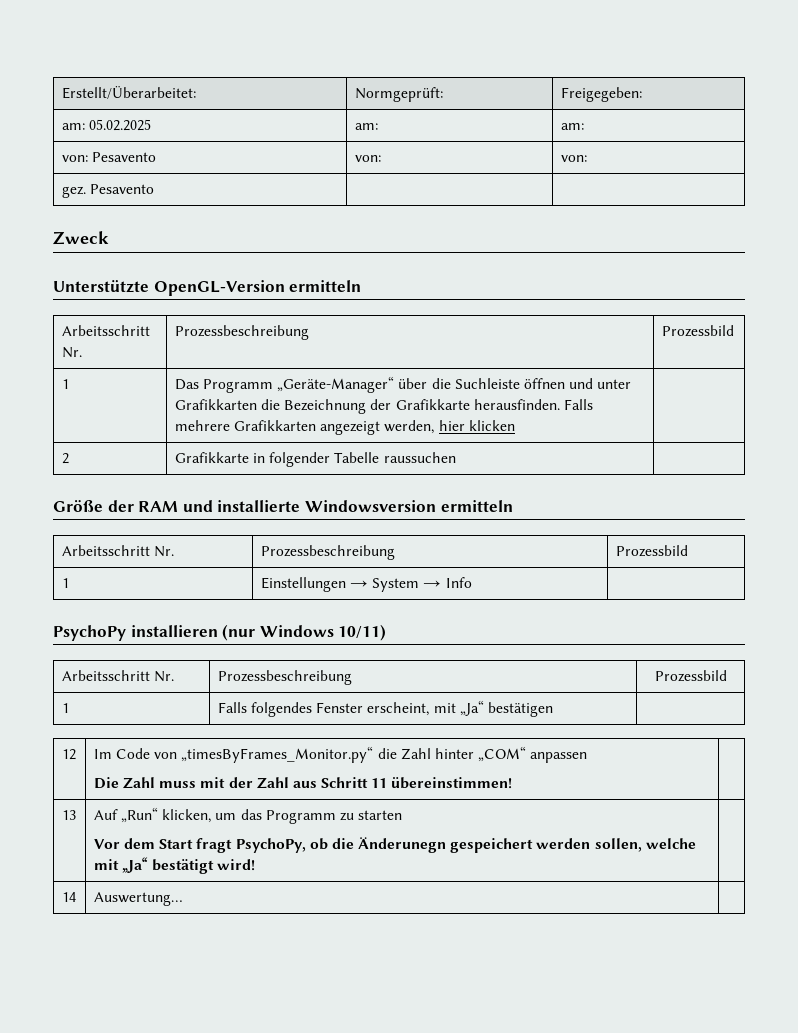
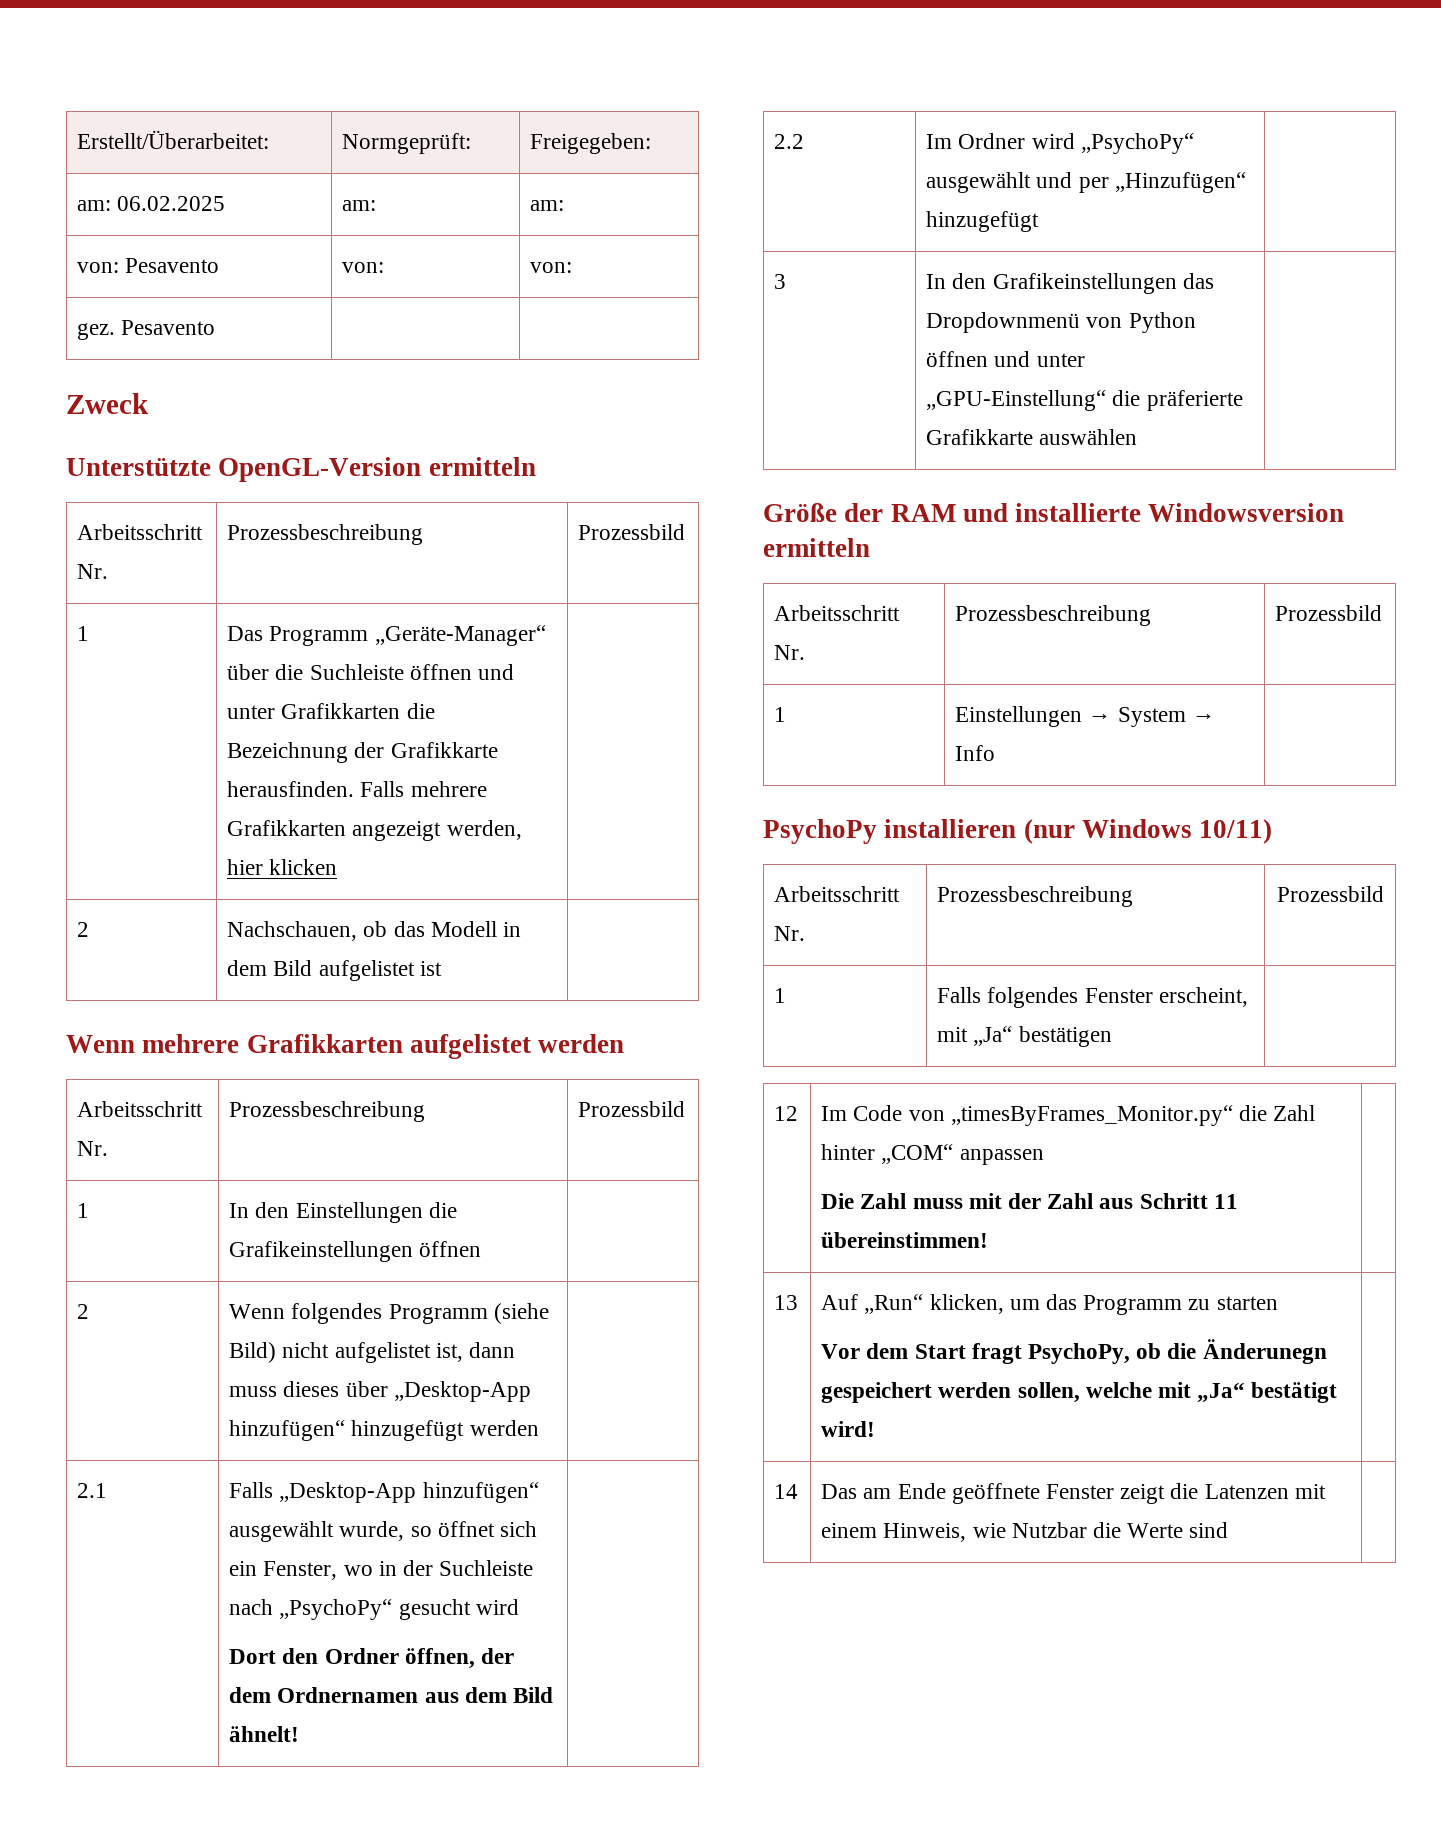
- am: 05.02.2025 | am: | am:
+ am: 06.02.2025 | am: | am:
- 2 | Grafikkarte in folgender Tabelle raussuchen |
+ 2 | Nachschauen, ob das Modell in dem Bild aufgelistet ist |
+ Wenn mehrere Grafikkarten aufgelistet werden
+ Arbeitsschritt Nr. | Prozessbeschreibung | Prozessbild
+ 1 | In den Einstellungen die Grafikeinstellungen öffnen |
+ 2 | Wenn folgendes Programm (siehe Bild) nicht aufgelistet ist, dann muss dieses über „Desktop-App hinzufügen“ hinzugefügt werden |
+ 2.1 | Falls „Desktop-App hinzufügen“ ausgewählt wurde, so öffnet sich ein Fenster, wo in der Suchleiste nach „PsychoPy“ gesucht wird
+ Dort den Ordner öffnen, der dem Ordnernamen aus dem Bild ähnelt! |
+ 2.2 | Im Ordner wird „PsychoPy“ ausgewählt und per „Hinzufügen“ hinzugefügt |
+ 3 | In den Grafikeinstellungen das Dropdownmenü von Python öffnen und unter „GPU-Einstellung“ die präferierte Grafikkarte auswählen |
- 14 | Auswertung… |
+ 14 | Das am Ende geöffnete Fenster zeigt die Latenzen mit einem Hinweis, wie Nutzbar die Werte sind |

